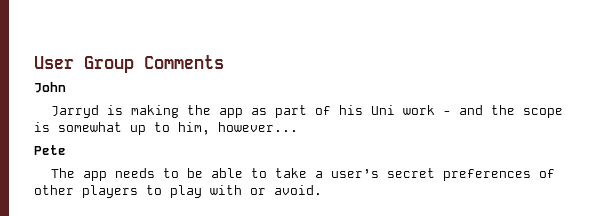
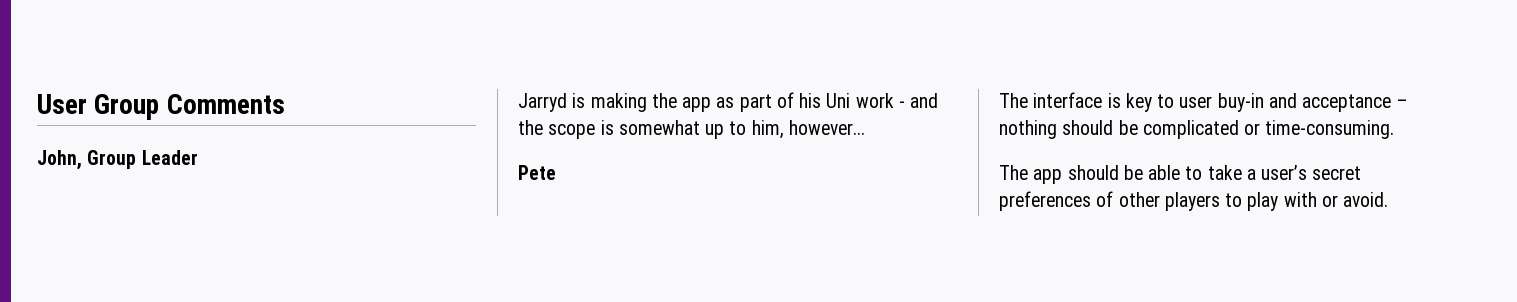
- John
+ John, Group Leader
+ The interface is key to user buy-in and acceptance – nothing should be complicated or time-consuming.
- The app needs to be able to take a user’s secret preferences of other players to play with or avoid.
+ The app should be able to take a user’s secret preferences of other players to play with or avoid.

